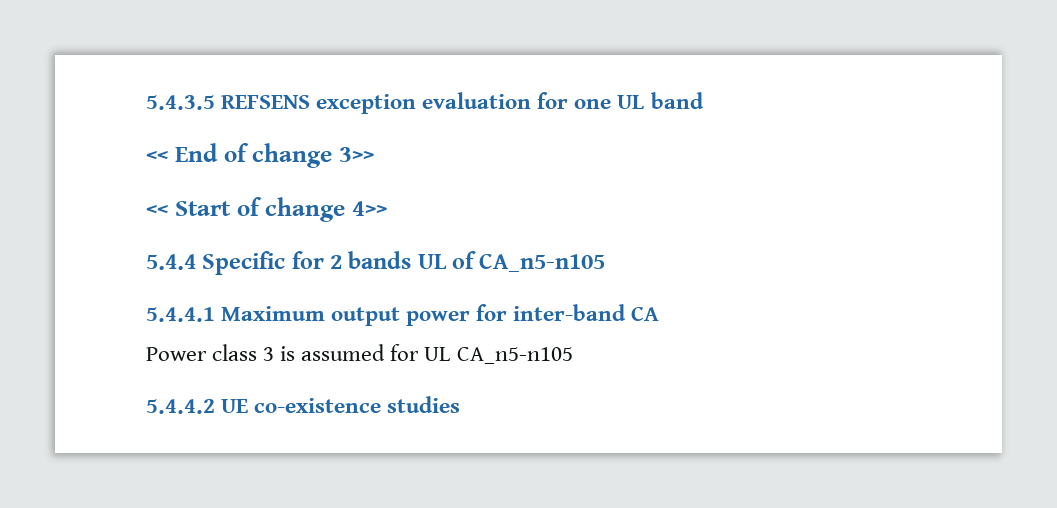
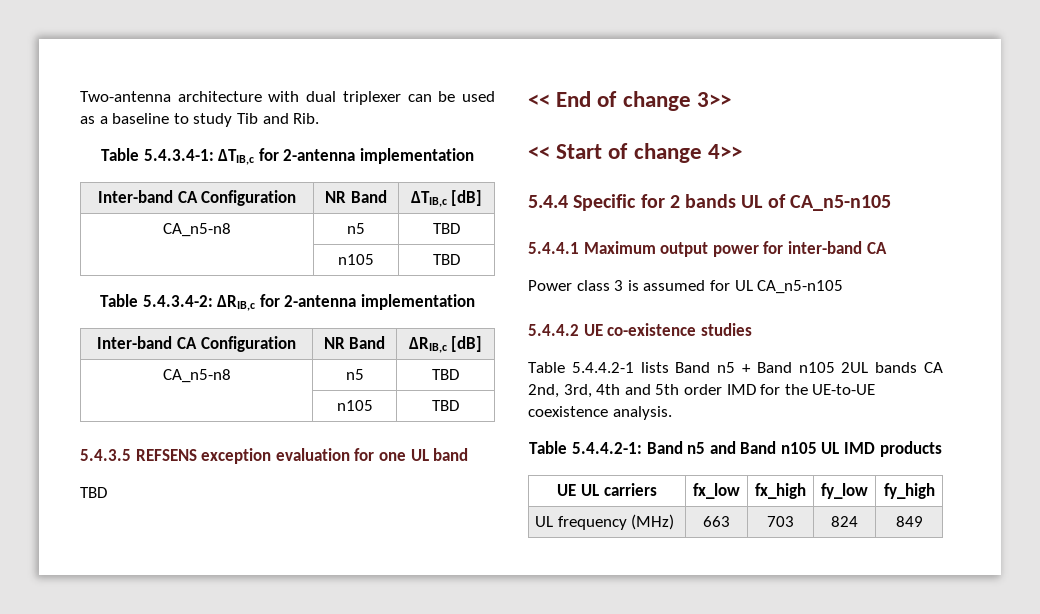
+ Two-antenna architecture with dual triplexer can be used as a baseline to study Tib and Rib.
+ Table 5.4.3.4-1: ΔTIB,c for 2-antenna implementation
+ Inter-band CA Configuration | NR Band | ΔTIB,c [dB]
+ CA_n5-n8 | n5 | TBD
+ | n105 | TBD
+ Table 5.4.3.4-2: ΔRIB,c for 2-antenna implementation
+ Inter-band CA Configuration | NR Band | ΔRIB,c [dB]
+ CA_n5-n8 | n5 | TBD
+ | n105 | TBD
  5.4.3.5 REFSENS exception evaluation for one UL band
+ TBD
+ Table 5.4.4.2-1 lists Band n5 + Band n105 2UL bands CA 2nd, 3rd, 4th and 5th order IMD for the UE-to-UE coexistence analysis.
+ Table 5.4.4.2-1: Band n5 and Band n105 UL IMD products
+ UE UL carriers | fx_low | fx_high | fy_low | fy_high
+ UL frequency (MHz) | 663 | 703 | 824 | 849

